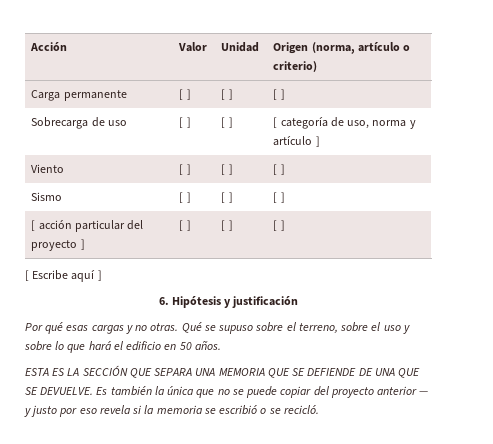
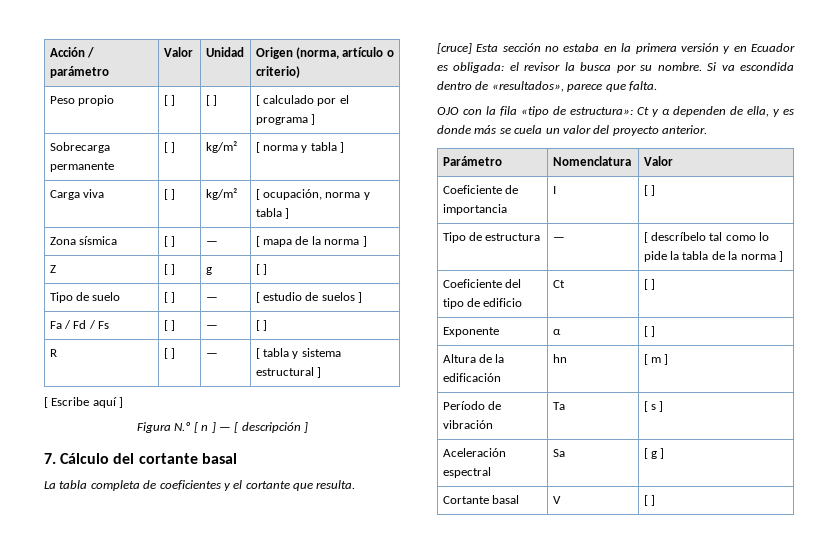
- Acción | Valor | Unidad | Origen (norma, artículo o criterio)
+ Acción / parámetro | Valor | Unidad | Origen (norma, artículo o criterio)
- Carga permanente | [ ] | [ ] | [ ]
+ Peso propio | [ ] | [ ] | [ calculado por el programa ]
- Sobrecarga de uso | [ ] | [ ] | [ categoría de uso, norma y artículo ]
- Viento | [ ] | [ ] | [ ]
- Sismo | [ ] | [ ] | [ ]
- [ acción particular del proyecto ] | [ ] | [ ] | [ ]
+ Sobrecarga permanente | [ ] | kg/m² | [ norma y tabla ]
+ Carga viva | [ ] | kg/m² | [ ocupación, norma y tabla ]
+ Zona sísmica | [ ] | — | [ mapa de la norma ]
+ Z | [ ] | g | [ ]
+ Tipo de suelo | [ ] | — | [ estudio de suelos ]
+ Fa / Fd / Fs | [ ] | — | [ ]
+ R | [ ] | — | [ tabla y sistema estructural ]
- 6. Hipótesis y justificación
- Por qué esas cargas y no otras. Qué se supuso sobre el terreno, sobre el uso y sobre lo que hará el edificio en 50 años.
- ESTA ES LA SECCIÓN QUE SEPARA UNA MEMORIA QUE SE DEFIENDE DE UNA QUE SE DEVUELVE. Es también la única que no se puede copiar del proyecto anterior — y justo por eso revela si la memoria se escribió o se recicló.
+ Figura N.º [ n ] — [ descripción ]
+ 7. Cálculo del cortante basal
+ La tabla completa de coeficientes y el cortante que resulta.
+ [cruce] Esta sección no estaba en la primera versión y en Ecuador es obligada: el revisor la busca por su nombre. Si va escondida dentro de «resultados», parece que falta.
+ OJO con la fila «tipo de estructura»: Ct y α dependen de ella, y es donde más se cuela un valor del proyecto anterior.
+ Parámetro | Nomenclatura | Valor
+ Coeficiente de importancia | I | [ ]
+ Tipo de estructura | — | [ descríbelo tal como lo pide la tabla de la norma ]
+ Coeficiente del tipo de edificio | Ct | [ ]
+ Exponente | α | [ ]
+ Altura de la edificación | hn | [ m ]
+ Período de vibración | Ta | [ s ]
+ Aceleración espectral | Sa | [ g ]
+ Cortante basal | V | [ ]

